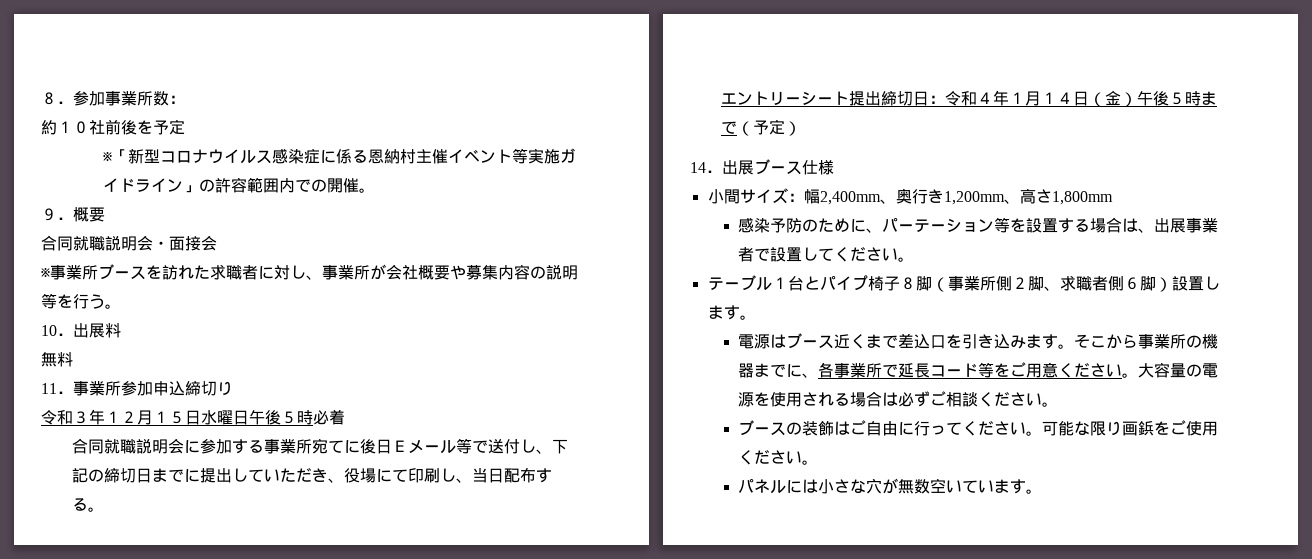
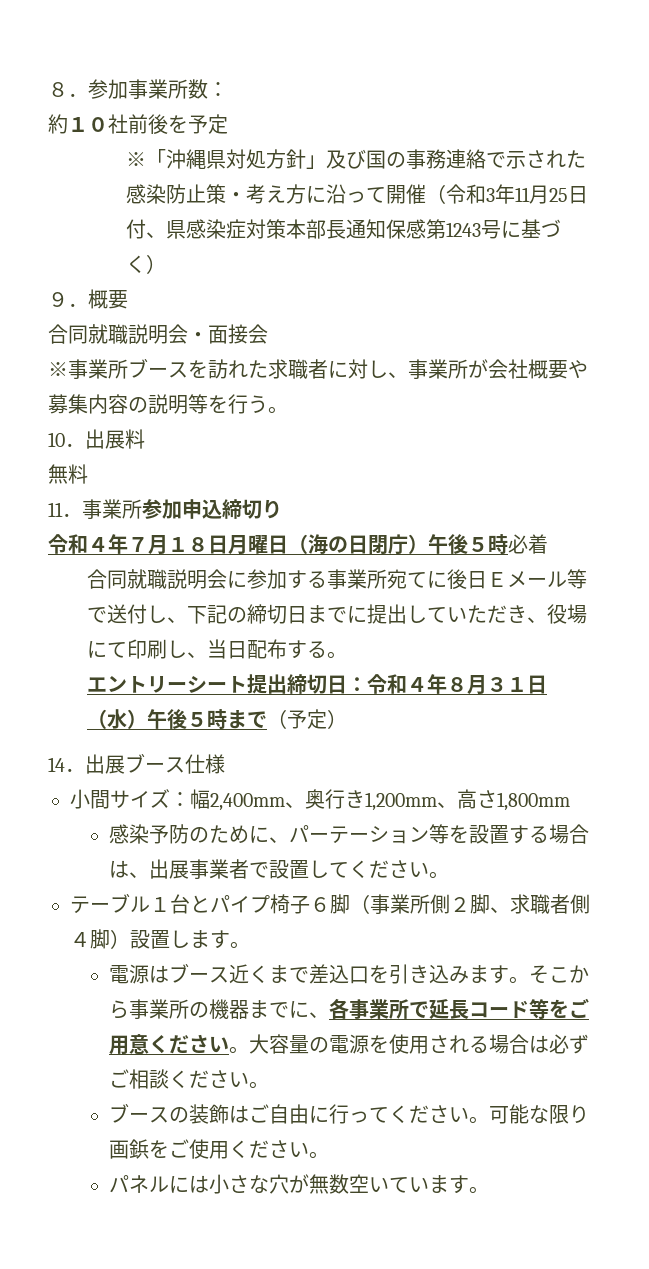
- ※「新型コロナウイルス感染症に係る恩納村主催イベント等実施ガイドライン」の許容範囲内での開催。
+ ※「沖縄県対処方針」及び国の事務連絡で示された感染防止策・考え方に沿って開催（令和3年11月25日付、県感染症対策本部長通知保感第1243号に基づく）
- 令和３年１２月１５日水曜日午後５時必着
+ 令和４年７月１８日月曜日（海の日閉庁）午後５時必着
- エントリーシート提出締切日：令和４年１月１４日（金）午後５時まで（予定）
+ エントリーシート提出締切日：令和４年８月３１日（水）午後５時まで（予定）
- テーブル１台とパイプ椅子８脚（事業所側２脚、求職者側６脚）設置します。
+ テーブル１台とパイプ椅子６脚（事業所側２脚、求職者側４脚）設置します。

